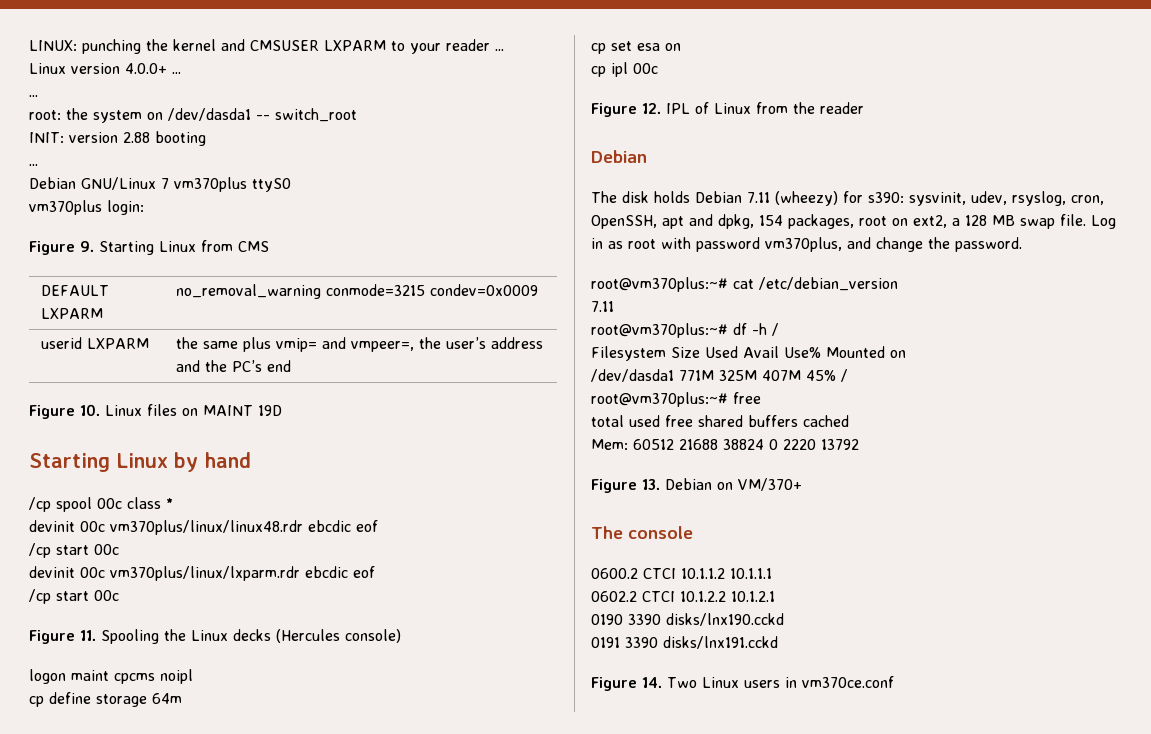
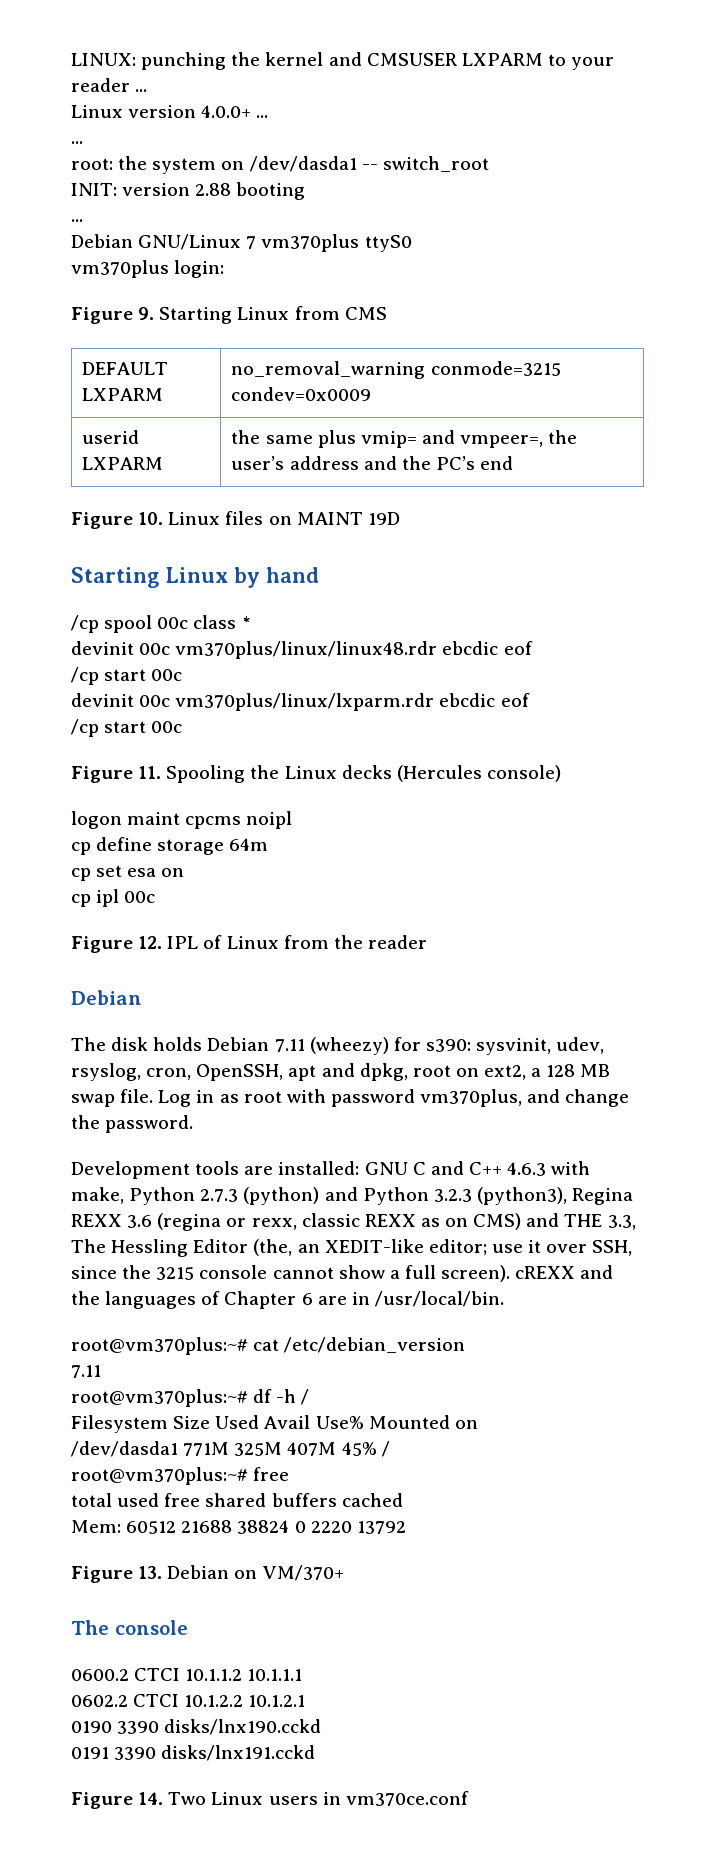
- The disk holds Debian 7.11 (wheezy) for s390: sysvinit, udev, rsyslog, cron, OpenSSH, apt and dpkg, 154 packages, root on ext2, a 128 MB swap file.
+ The disk holds Debian 7.11 (wheezy) for s390: sysvinit, udev, rsyslog, cron, OpenSSH, apt and dpkg, root on ext2, a 128 MB swap file.
+ Development tools are installed: GNU C and C++ 4.6.3 with make, Python 2.7.3 (python) and Python 3.2.3 (python3), Regina REXX 3.6 (regina or rexx, classic REXX as on CMS) and THE 3.3, The Hessling Editor (the, an XEDIT-like editor; use it over SSH, since the 3215 console cannot show a full screen). cREXX and the languages of Chapter 6 are in /usr/local/bin.

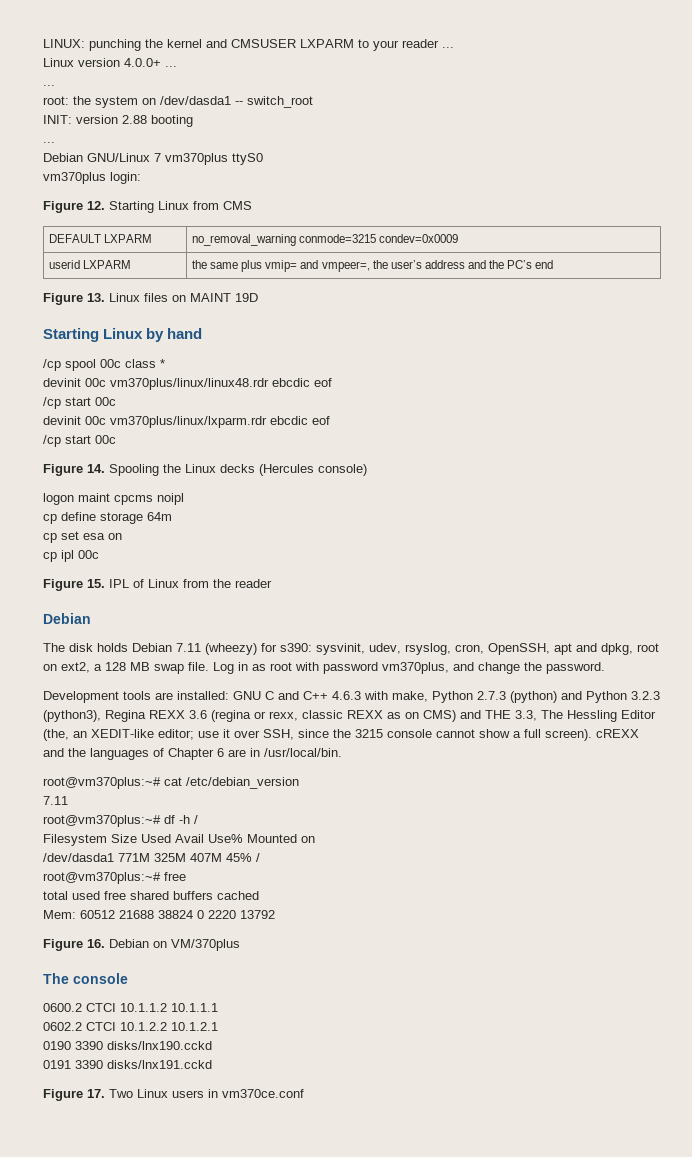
- Figure 9. Starting Linux from CMS
+ Figure 12. Starting Linux from CMS
- Figure 10. Linux files on MAINT 19D
+ Figure 13. Linux files on MAINT 19D
- Figure 11. Spooling the Linux decks (Hercules console)
+ Figure 14. Spooling the Linux decks (Hercules console)
- Figure 12. IPL of Linux from the reader
+ Figure 15. IPL of Linux from the reader
- Figure 13. Debian on VM/370+
+ Figure 16. Debian on VM/370plus
- Figure 14. Two Linux users in vm370ce.conf
+ Figure 17. Two Linux users in vm370ce.conf

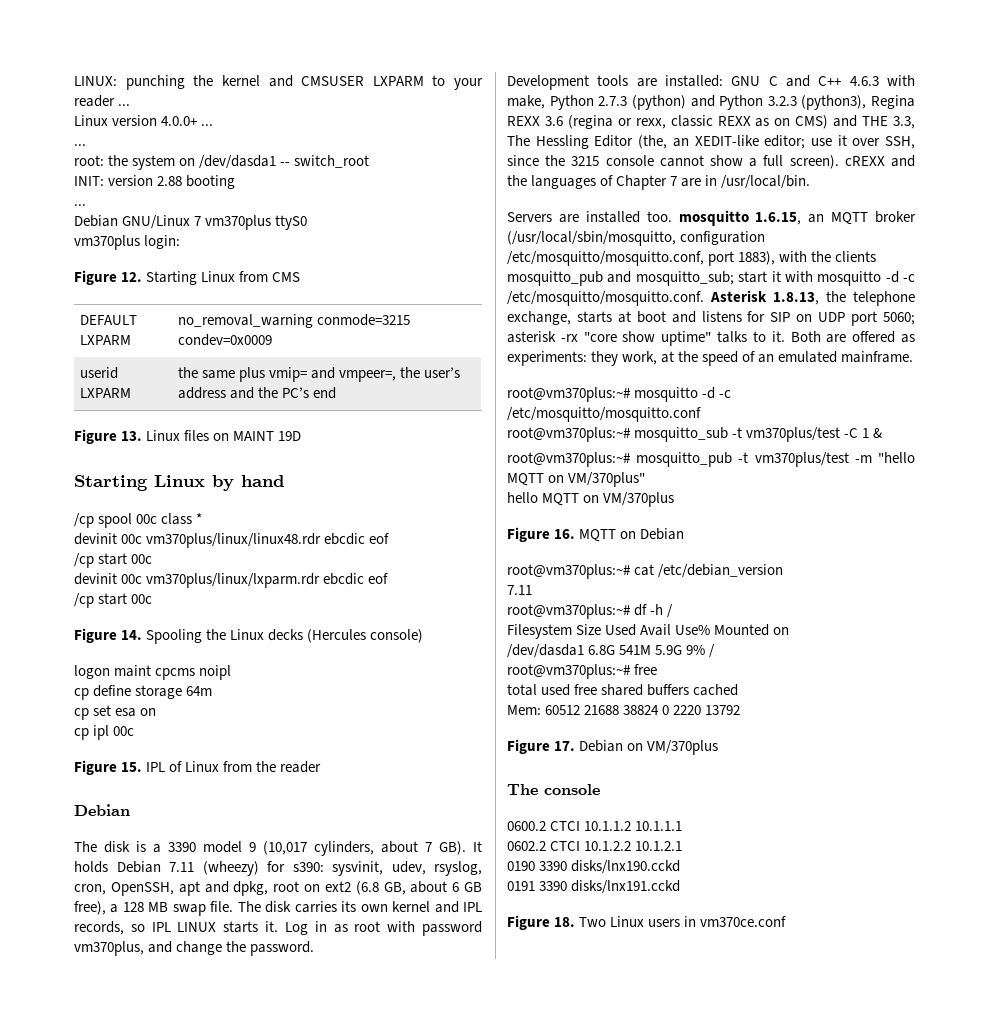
- The disk holds Debian 7.11 (wheezy) for s390: sysvinit, udev, rsyslog, cron, OpenSSH, apt and dpkg, root on ext2, a 128 MB swap file.
+ The disk is a 3390 model 9 (10,017 cylinders, about 7 GB). It holds Debian 7.11 (wheezy) for s390: sysvinit, udev, rsyslog, cron, OpenSSH, apt and dpkg, root on ext2 (6.8 GB, about 6 GB free), a 128 MB swap file.
+ The disk carries its own kernel and IPL records, so IPL LINUX starts it.
- use it over SSH, since the 3215 console cannot show a full screen). cREXX and the languages of Chapter 6 are in /usr/local/bin.
+ use it over SSH, since the 3215 console cannot show a full screen). cREXX and the languages of Chapter 7 are in /usr/local/bin.
+ Servers are installed too. mosquitto 1.6.15, an MQTT broker (/usr/local/sbin/mosquitto, configuration /etc/mosquitto/mosquitto.conf, port 1883), with the clients mosquitto_pub and mosquitto_sub; start it with mosquitto -d -c /etc/mosquitto/mosquitto.conf. Asterisk 1.8.13, the telephone exchange, starts at boot and listens for SIP on UDP port 5060; asterisk -rx "core show uptime" talks to it. Both are offered as experiments: they work, at the speed of an emulated mainframe.
+ root@vm370plus:~# mosquitto -d -c /etc/mosquitto/mosquitto.conf
+ root@vm370plus:~# mosquitto_sub -t vm370plus/test -C 1 &
+ root@vm370plus:~# mosquitto_pub -t vm370plus/test -m "hello MQTT on VM/370plus"
+ hello MQTT on VM/370plus
+ Figure 16. MQTT on Debian
- /dev/dasda1 771M 325M 407M 45% /
+ /dev/dasda1 6.8G 541M 5.9G 9% /
- Figure 16. Debian on VM/370plus
+ Figure 17. Debian on VM/370plus
- Figure 17. Two Linux users in vm370ce.conf
+ Figure 18. Two Linux users in vm370ce.conf

